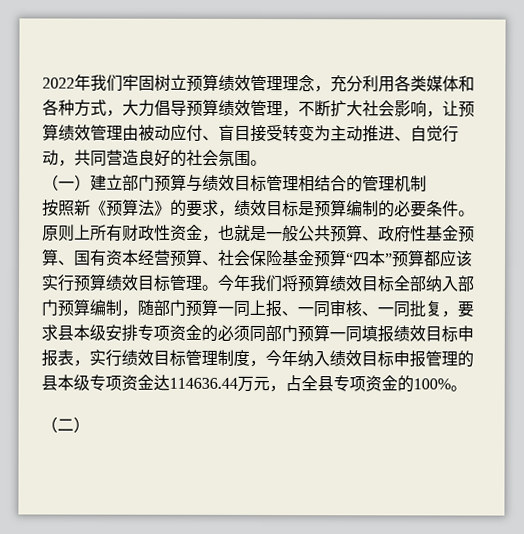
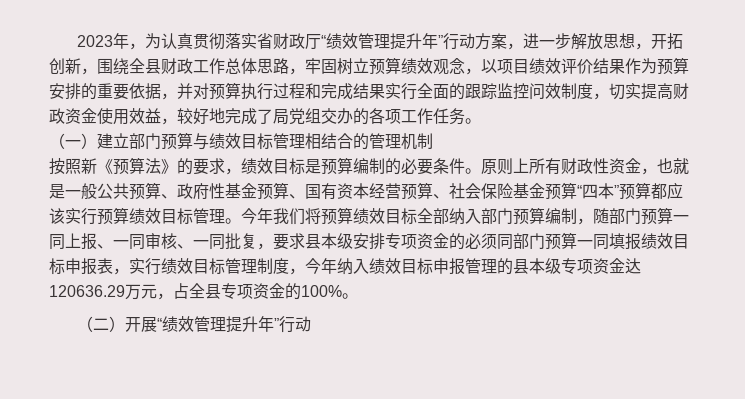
- 2022年我们牢固树立预算绩效管理理念，充分利用各类媒体和各种方式，大力倡导预算绩效管理，不断扩大社会影响，让预算绩效管理由被动应付、盲目接受转变为主动推进、自觉行动，共同营造良好的社会氛围。
+ 2023年，为认真贯彻落实省财政厅“绩效管理提升年”行动方案，进一步解放思想，开拓创新，围绕全县财政工作总体思路，牢固树立预算绩效观念，以项目绩效评价结果作为预算安排的重要依据，并对预算执行过程和完成结果实行全面的跟踪监控问效制度，切实提高财政资金使用效益，较好地完成了局党组交办的各项工作任务。
- 今年我们将预算绩效目标全部纳入部门预算编制，随部门预算一同上报、一同审核、一同批复，要求县本级安排专项资金的必须同部门预算一同填报绩效目标申报表，实行绩效目标管理制度，今年纳入绩效目标申报管理的县本级专项资金达114636.44万元，占全县专项资金的100%。
+ 今年我们将预算绩效目标全部纳入部门预算编制，随部门预算一同上报、一同审核、一同批复，要求县本级安排专项资金的必须同部门预算一同填报绩效目标申报表，实行绩效目标管理制度，今年纳入绩效目标申报管理的县本级专项资金达120636.29万元，占全县专项资金的100%。
- （二）
+ （二）开展“绩效管理提升年”行动

